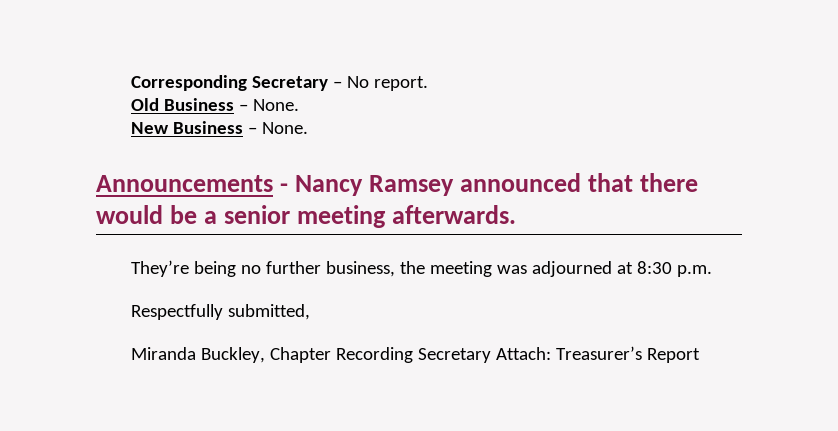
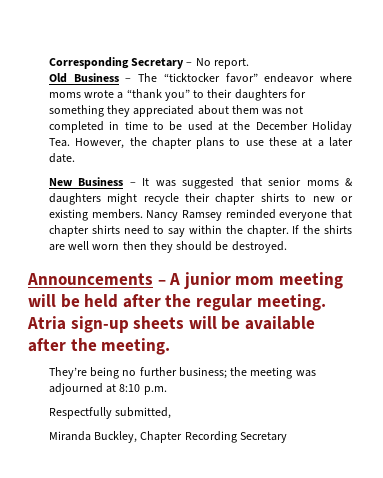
- Old Business – None.
- New Business – None.
- Announcements - Nancy Ramsey announced that there would be a senior meeting afterwards.
+ Old Business – The “ticktocker favor” endeavor where moms wrote a “thank you” to their daughters for something they appreciated about them was not completed in time to be used at the December Holiday Tea. However, the chapter plans to use these at a later date.
+ New Business – It was suggested that senior moms & daughters might recycle their chapter shirts to new or existing members. Nancy Ramsey reminded everyone that chapter shirts need to say within the chapter. If the shirts are well worn then they should be destroyed.
+ Announcements – A junior mom meeting will be held after the regular meeting. Atria sign-up sheets will be available after the meeting.
- They’re being no further business, the meeting was adjourned at 8:30 p.m.
+ They’re being no further business; the meeting was adjourned at 8:10 p.m.
- Miranda Buckley, Chapter Recording Secretary Attach: Treasurer’s Report
+ Miranda Buckley, Chapter Recording Secretary

